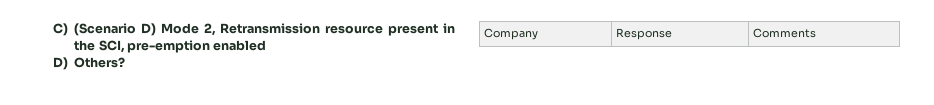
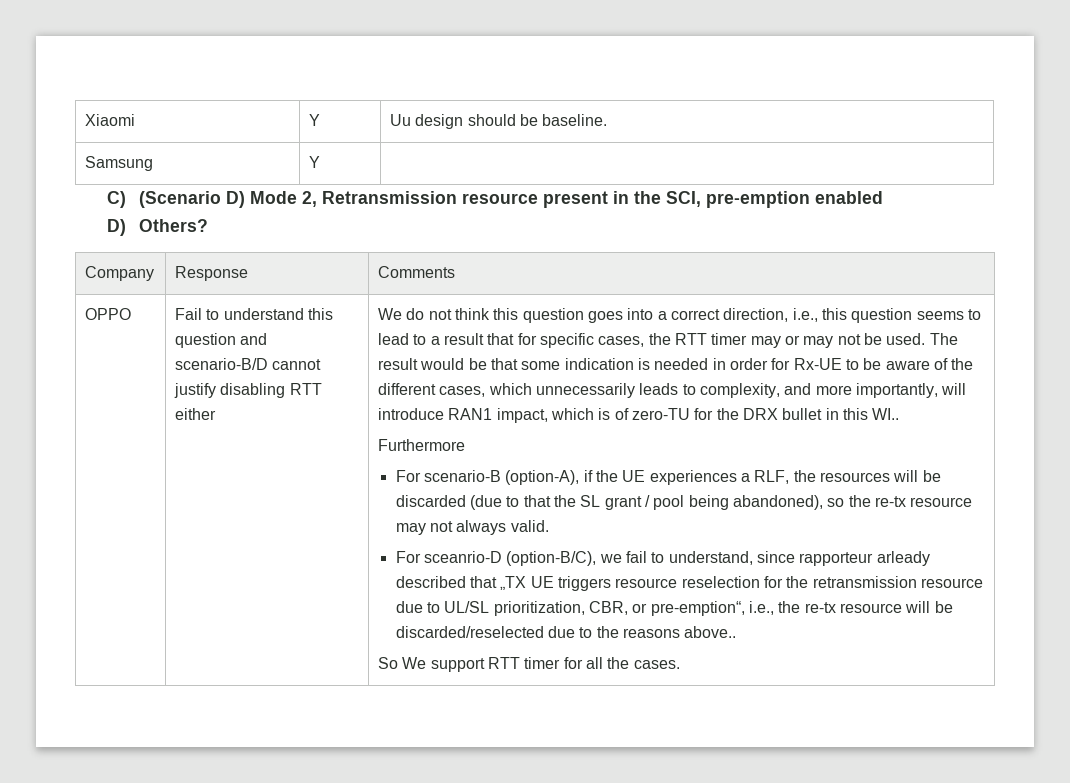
+ Xiaomi | Y | Uu design should be baseline.
+ Samsung | Y |
+ OPPO | Fail to understand this question and scenario-B/D cannot justify disabling RTT either | We do not think this question goes into a correct direction, i.e., this question seems to lead to a result that for specific cases, the RTT timer may or may not be used. The result would be that some indication is needed in order for Rx-UE to be aware of the different cases, which unnecessarily leads to complexity, and more importantly, will introduce RAN1 impact, which is of zero-TU for the DRX bullet in this WI..
+ Furthermore
+ For scenario-B (option-A), if the UE experiences a RLF, the resources will be discarded (due to that the SL grant / pool being abandoned), so the re-tx resource may not always valid.
+ For sceanrio-D (option-B/C), we fail to understand, since rapporteur arleady described that „TX UE triggers resource reselection for the retransmission resource due to UL/SL prioritization, CBR, or pre-emption“, i.e., the re-tx resource will be discarded/reselected due to the reasons above..
+ So We support RTT timer for all the cases.

